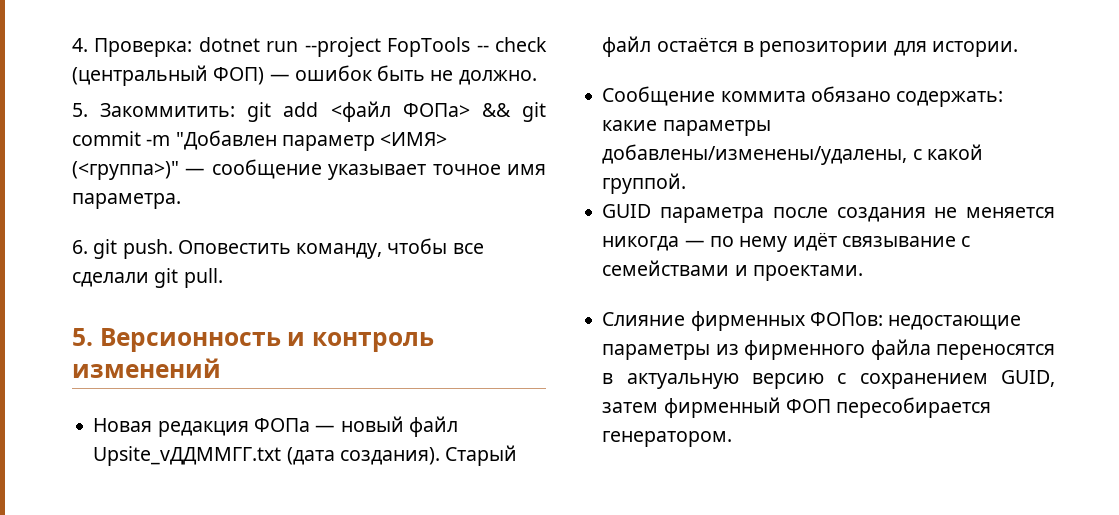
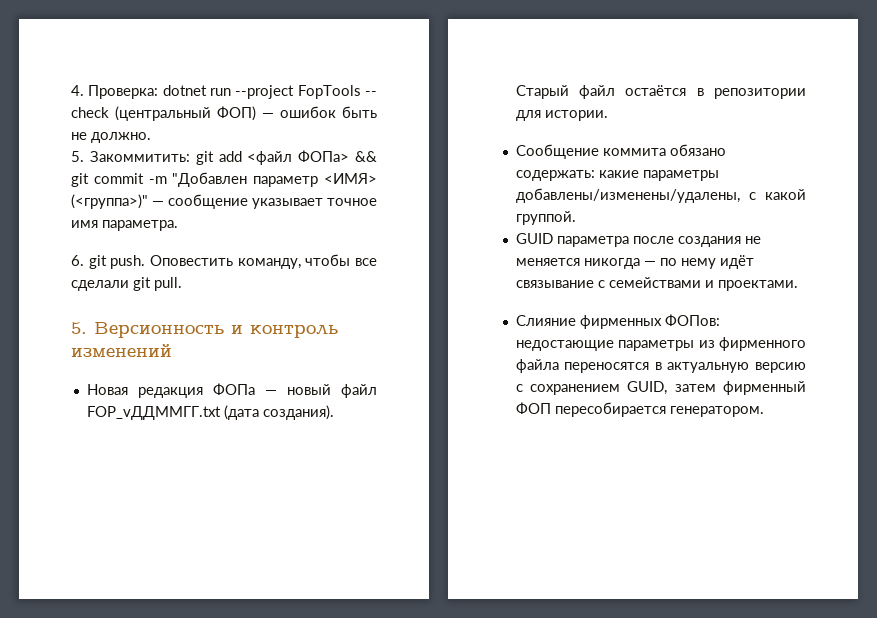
- Новая редакция ФОПа — новый файл Upsite_vДДММГГ.txt (дата создания).
+ Новая редакция ФОПа — новый файл FOP_vДДММГГ.txt (дата создания).

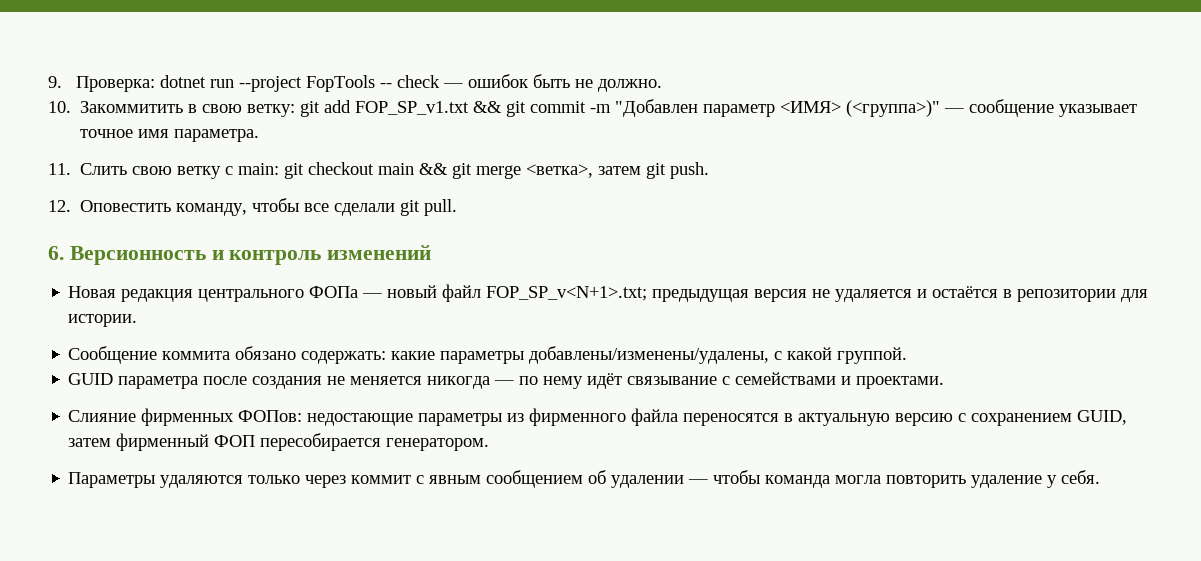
- 4. Проверка: dotnet run --project FopTools -- check (центральный ФОП) — ошибок быть не должно.
+ 9. Проверка: dotnet run --project FopTools -- check — ошибок быть не должно.
- 5. Закоммитить: git add <файл ФОПа> && git commit -m "Добавлен параметр <ИМЯ> (<группа>)" — сообщение указывает точное имя параметра.
+ 10. Закоммитить в свою ветку: git add FOP_SP_v1.txt && git commit -m "Добавлен параметр <ИМЯ> (<группа>)" — сообщение указывает точное имя параметра.
- 6. git push. Оповестить команду, чтобы все сделали git pull.
+ 11. Слить свою ветку с main: git checkout main && git merge <ветка>, затем git push.
+ 12. Оповестить команду, чтобы все сделали git pull.
- 5. Версионность и контроль изменений
+ 6. Версионность и контроль изменений
- Новая редакция ФОПа — новый файл FOP_vДДММГГ.txt (дата создания). Старый файл остаётся в репозитории для истории.
+ Новая редакция центрального ФОПа — новый файл FOP_SP_v<N+1>.txt; предыдущая версия не удаляется и остаётся в репозитории для истории.
+ Параметры удаляются только через коммит с явным сообщением об удалении — чтобы команда могла повторить удаление у себя.

